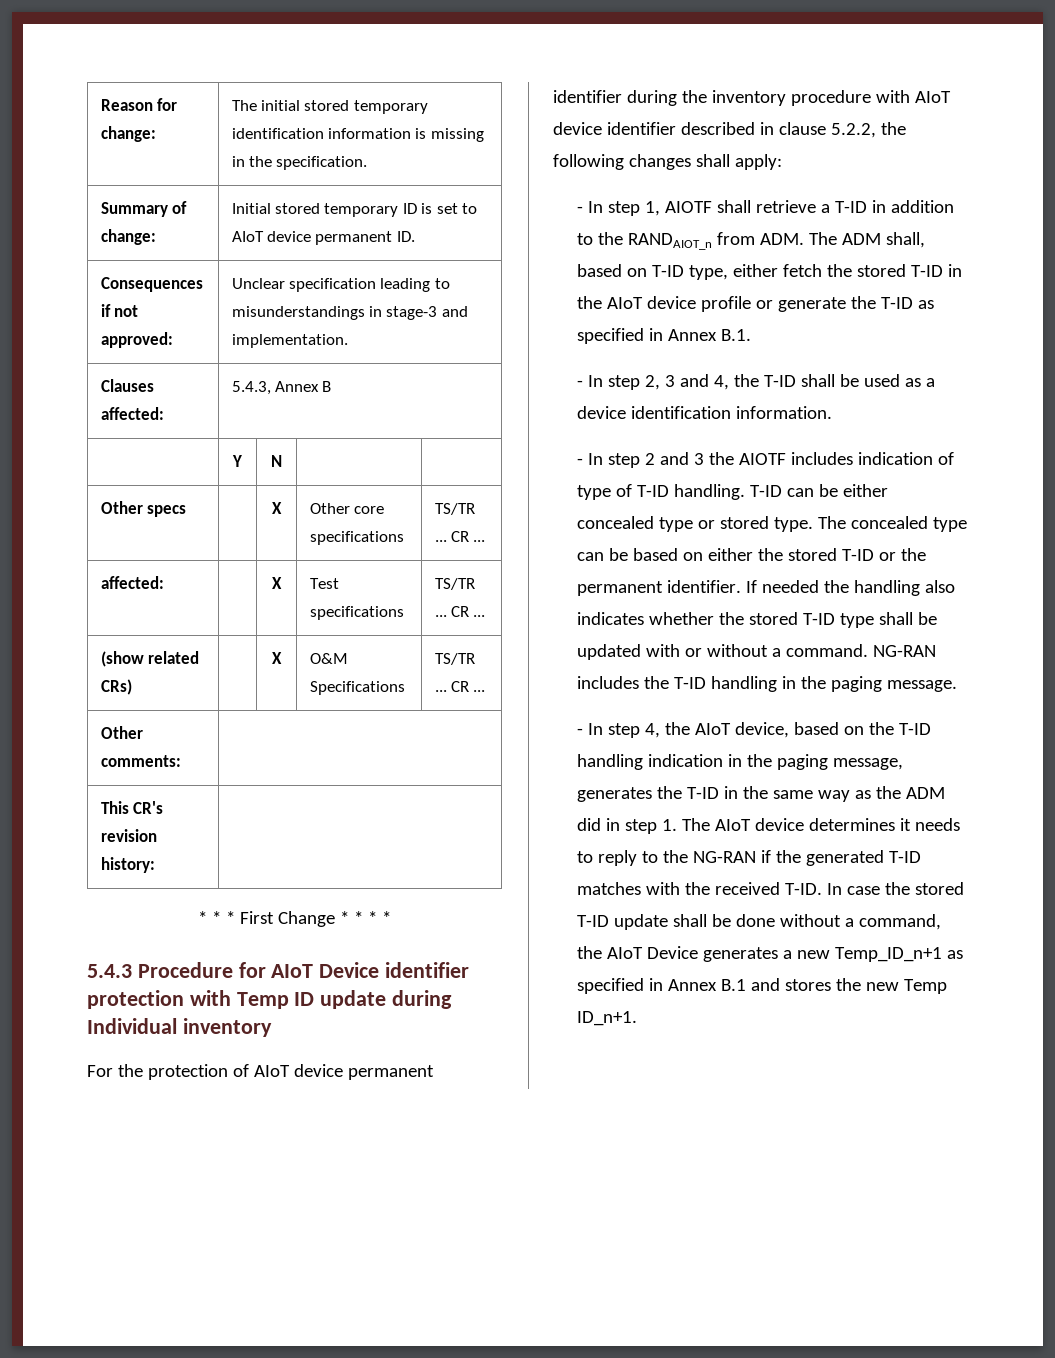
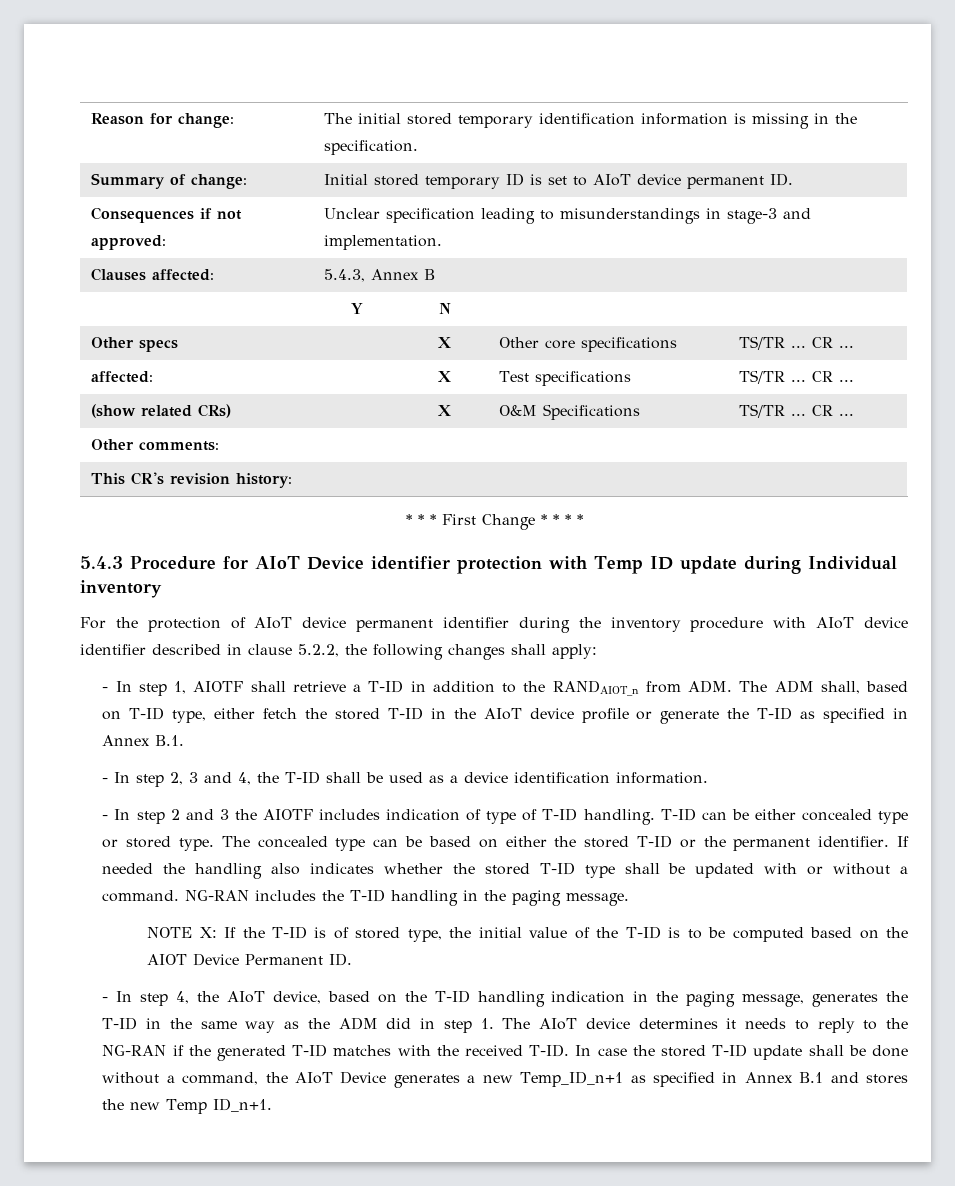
+ NOTE X: If the T-ID is of stored type, the initial value of the T-ID is to be computed based on the AIOT Device Permanent ID.

